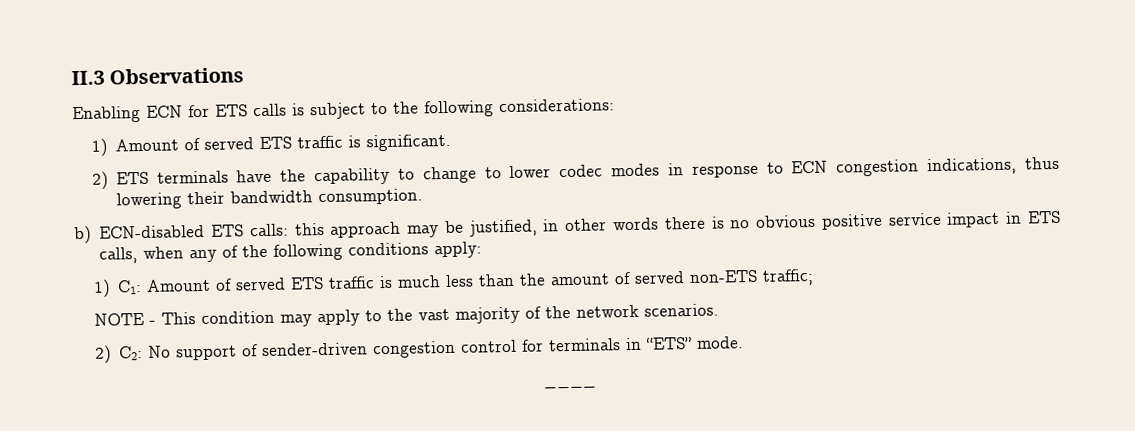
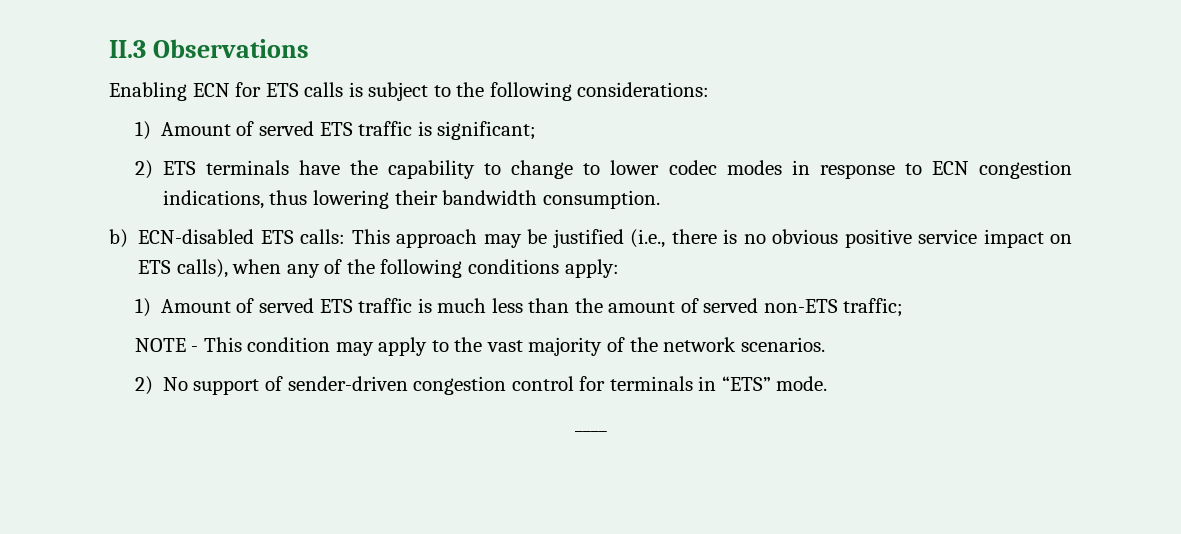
- 1) Amount of served ETS traffic is significant.
+ 1) Amount of served ETS traffic is significant;
- b) ECN-disabled ETS calls: this approach may be justified, in other words there is no obvious positive service impact in ETS calls, when any of the following conditions apply:
+ b) ECN-disabled ETS calls: This approach may be justified (i.e., there is no obvious positive service impact on ETS calls), when any of the following conditions apply:
- 1) C1: Amount of served ETS traffic is much less than the amount of served non-ETS traffic;
+ 1) Amount of served ETS traffic is much less than the amount of served non-ETS traffic;
- 2) C2: No support of sender-driven congestion control for terminals in “ETS” mode.
+ 2) No support of sender-driven congestion control for terminals in “ETS” mode.

